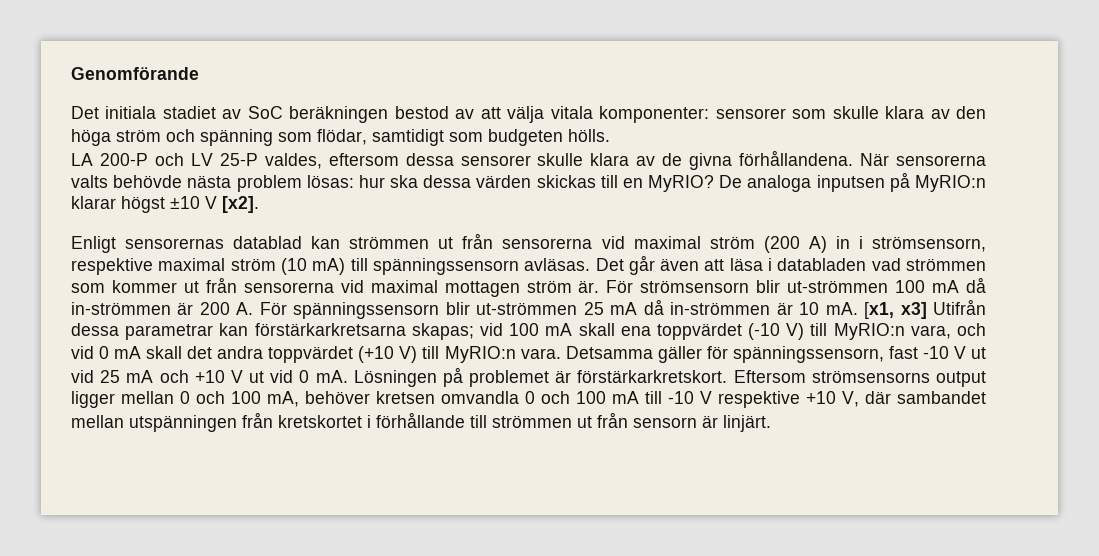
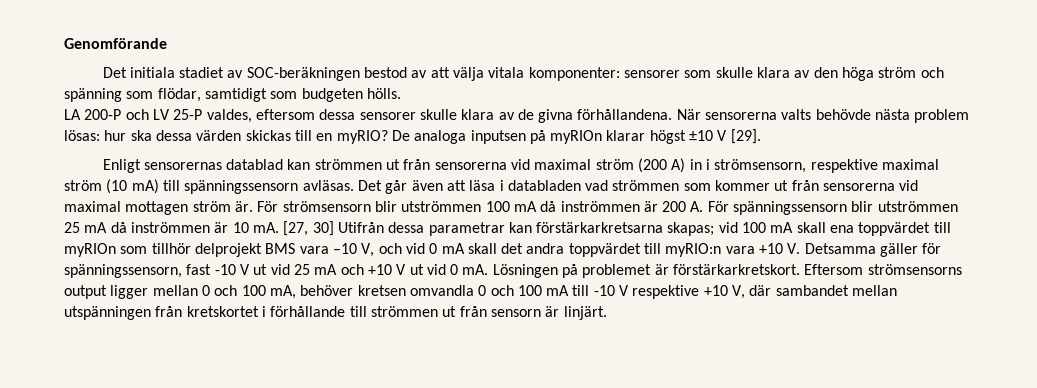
- Det initiala stadiet av SoC beräkningen bestod av att välja vitala komponenter: sensorer som skulle klara av den höga ström och spänning som flödar, samtidigt som budgeten hölls.
+ Det initiala stadiet av SOC-beräkningen bestod av att välja vitala komponenter: sensorer som skulle klara av den höga ström och spänning som flödar, samtidigt som budgeten hölls.
- När sensorerna valts behövde nästa problem lösas: hur ska dessa värden skickas till en MyRIO?
+ När sensorerna valts behövde nästa problem lösas: hur ska dessa värden skickas till en myRIO?
- De analoga inputsen på MyRIO:n klarar högst ±10 V [x2].
+ De analoga inputsen på myRIOn klarar högst ±10 V [29].
- För strömsensorn blir ut-strömmen 100 mA då in-strömmen är 200 A. För spänningssensorn blir ut-strömmen 25 mA då in-strömmen är 10 mA.
+ För strömsensorn blir utströmmen 100 mA då inströmmen är 200 A. För spänningssensorn blir utströmmen 25 mA då inströmmen är 10 mA.
- [x1, x3] Utifrån dessa parametrar kan förstärkarkretsarna skapas; vid 100 mA skall ena toppvärdet (-10 V) till MyRIO:n vara, och vid 0 mA skall det andra toppvärdet (+10 V) till MyRIO:n vara. Detsamma gäller för spänningssensorn, fast -10 V ut vid 25 mA och +10 V ut vid 0 mA.
+ [27, 30] Utifrån dessa parametrar kan förstärkarkretsarna skapas; vid 100 mA skall ena toppvärdet till myRIOn som tillhör delprojekt BMS vara –10 V, och vid 0 mA skall det andra toppvärdet till myRIO:n vara +10 V. Detsamma gäller för spänningssensorn, fast -10 V ut vid 25 mA och +10 V ut vid 0 mA.

